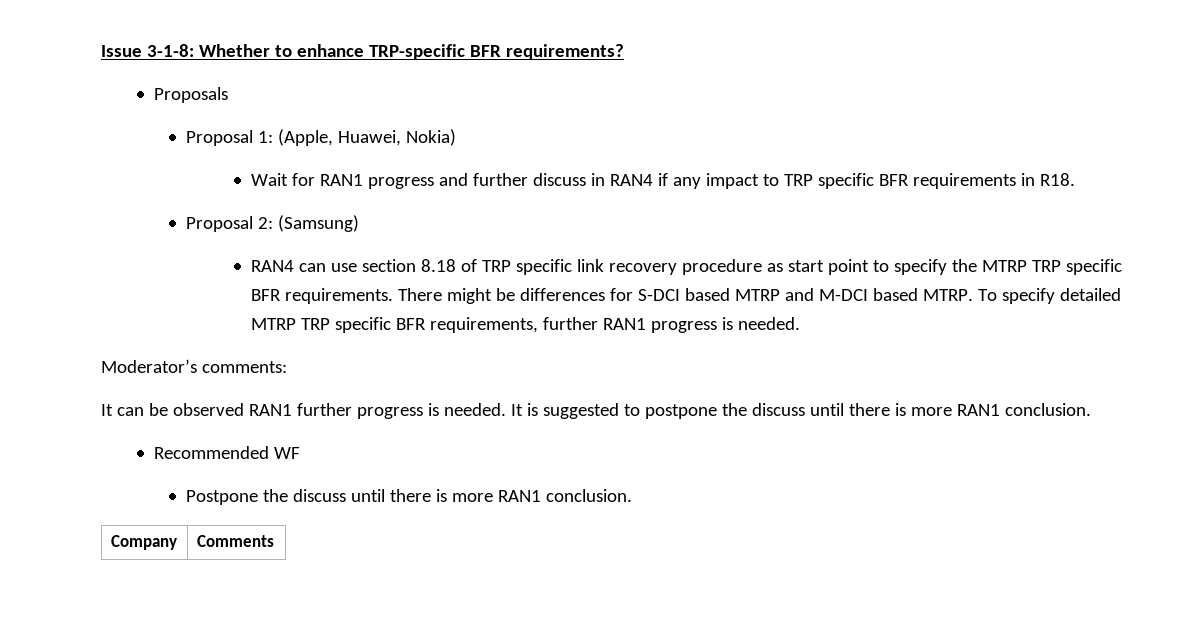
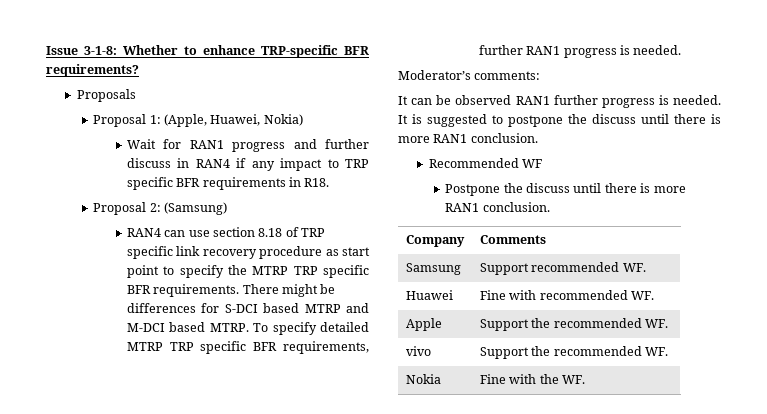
+ Samsung | Support recommended WF.
+ Huawei | Fine with recommended WF.
+ Apple | Support the recommended WF.
+ vivo | Support the recommended WF.
+ Nokia | Fine with the WF.

